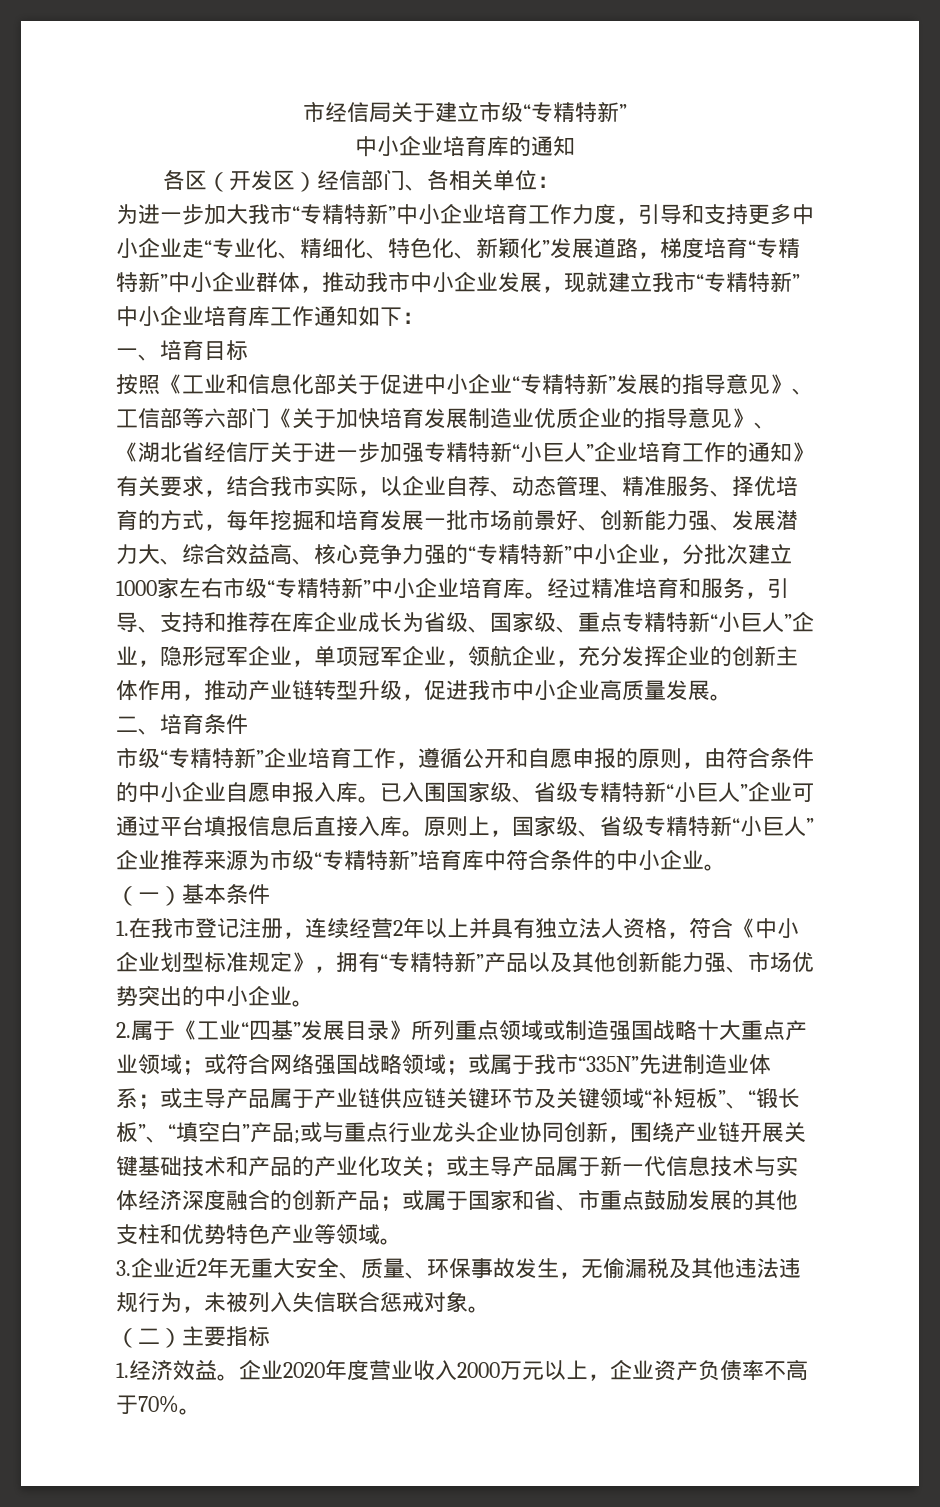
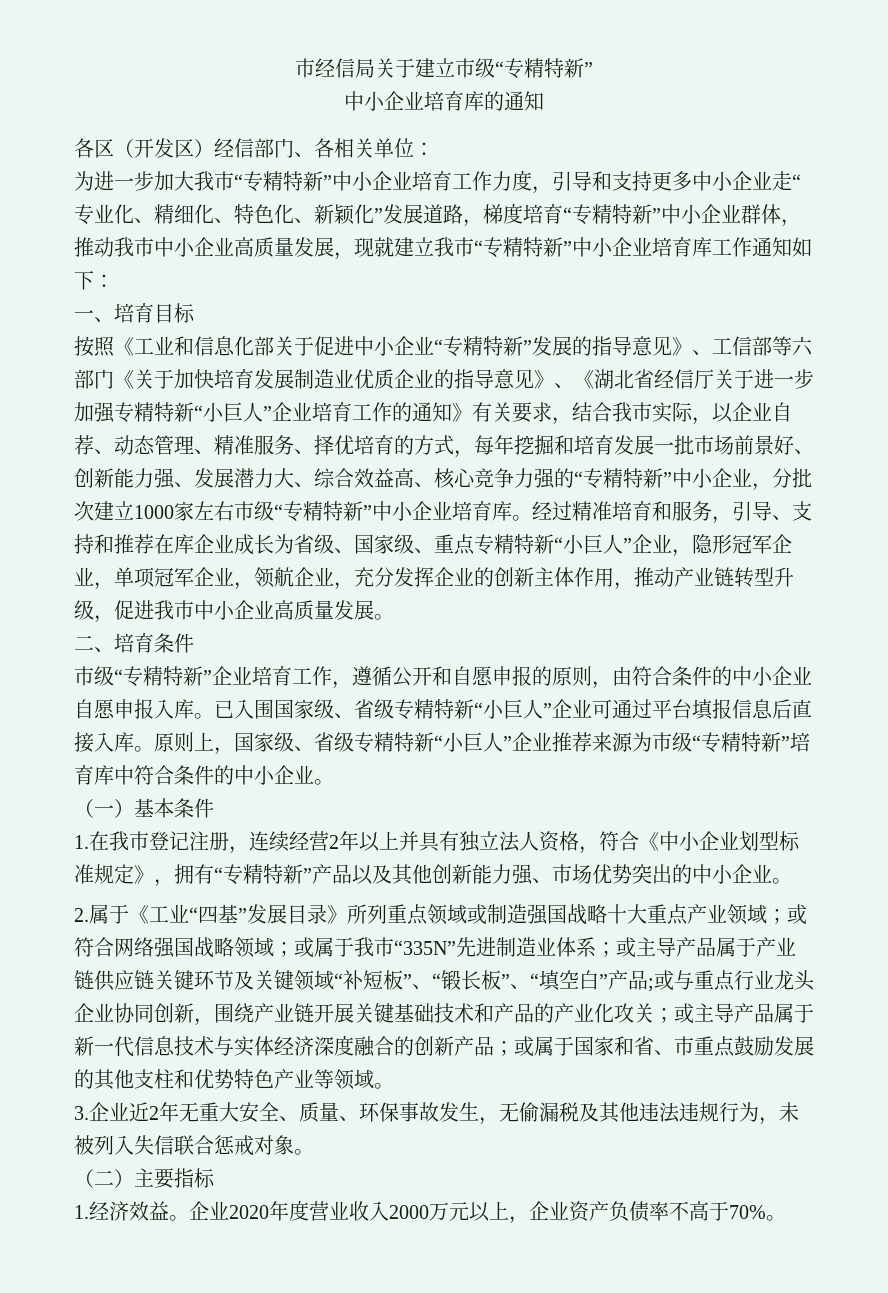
- 为进一步加大我市“专精特新”中小企业培育工作力度，引导和支持更多中小企业走“专业化、精细化、特色化、新颖化”发展道路，梯度培育“专精特新”中小企业群体，推动我市中小企业发展，现就建立我市“专精特新”中小企业培育库工作通知如下：
+ 为进一步加大我市“专精特新”中小企业培育工作力度，引导和支持更多中小企业走“专业化、精细化、特色化、新颖化”发展道路，梯度培育“专精特新”中小企业群体，推动我市中小企业高质量发展，现就建立我市“专精特新”中小企业培育库工作通知如下：

